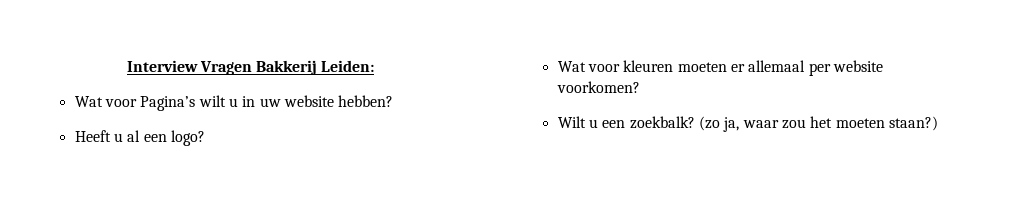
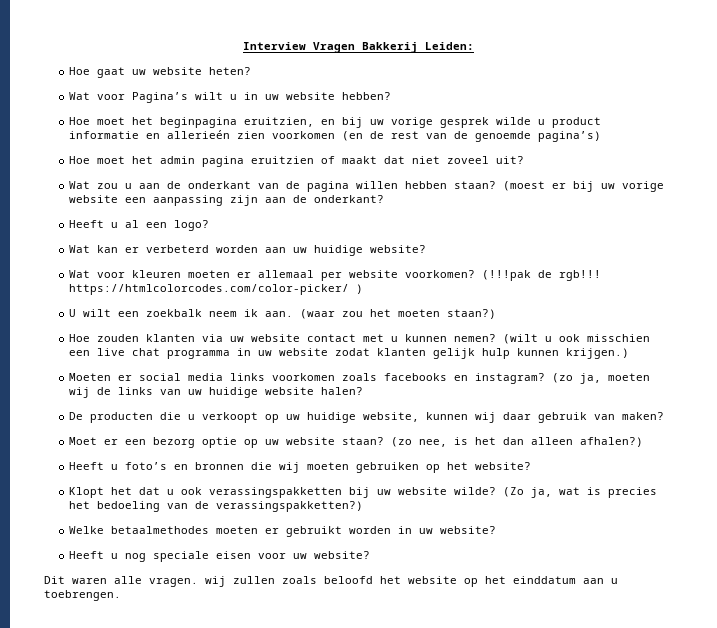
+ Hoe gaat uw website heten?
+ Hoe moet het beginpagina eruitzien, en bij uw vorige gesprek wilde u product informatie en allerieén zien voorkomen (en de rest van de genoemde pagina’s)
+ Hoe moet het admin pagina eruitzien of maakt dat niet zoveel uit?
+ Wat zou u aan de onderkant van de pagina willen hebben staan? (moest er bij uw vorige website een aanpassing zijn aan de onderkant?
+ Wat kan er verbeterd worden aan uw huidige website?
- Wat voor kleuren moeten er allemaal per website voorkomen?
- Wilt u een zoekbalk? (zo ja, waar zou het moeten staan?)
+ Wat voor kleuren moeten er allemaal per website voorkomen? (!!!pak de rgb!!! https://htmlcolorcodes.com/color-picker/ )
+ U wilt een zoekbalk neem ik aan. (waar zou het moeten staan?)
+ Hoe zouden klanten via uw website contact met u kunnen nemen? (wilt u ook misschien een live chat programma in uw website zodat klanten gelijk hulp kunnen krijgen.)
+ Moeten er social media links voorkomen zoals facebooks en instagram? (zo ja, moeten wij de links van uw huidige website halen?
+ De producten die u verkoopt op uw huidige website, kunnen wij daar gebruik van maken?
+ Moet er een bezorg optie op uw website staan? (zo nee, is het dan alleen afhalen?)
+ Heeft u foto’s en bronnen die wij moeten gebruiken op het website?
+ Klopt het dat u ook verassingspakketten bij uw website wilde? (Zo ja, wat is precies het bedoeling van de verassingspakketten?)
+ Welke betaalmethodes moeten er gebruikt worden in uw website?
+ Heeft u nog speciale eisen voor uw website?
+ Dit waren alle vragen. wij zullen zoals beloofd het website op het einddatum aan u toebrengen.

